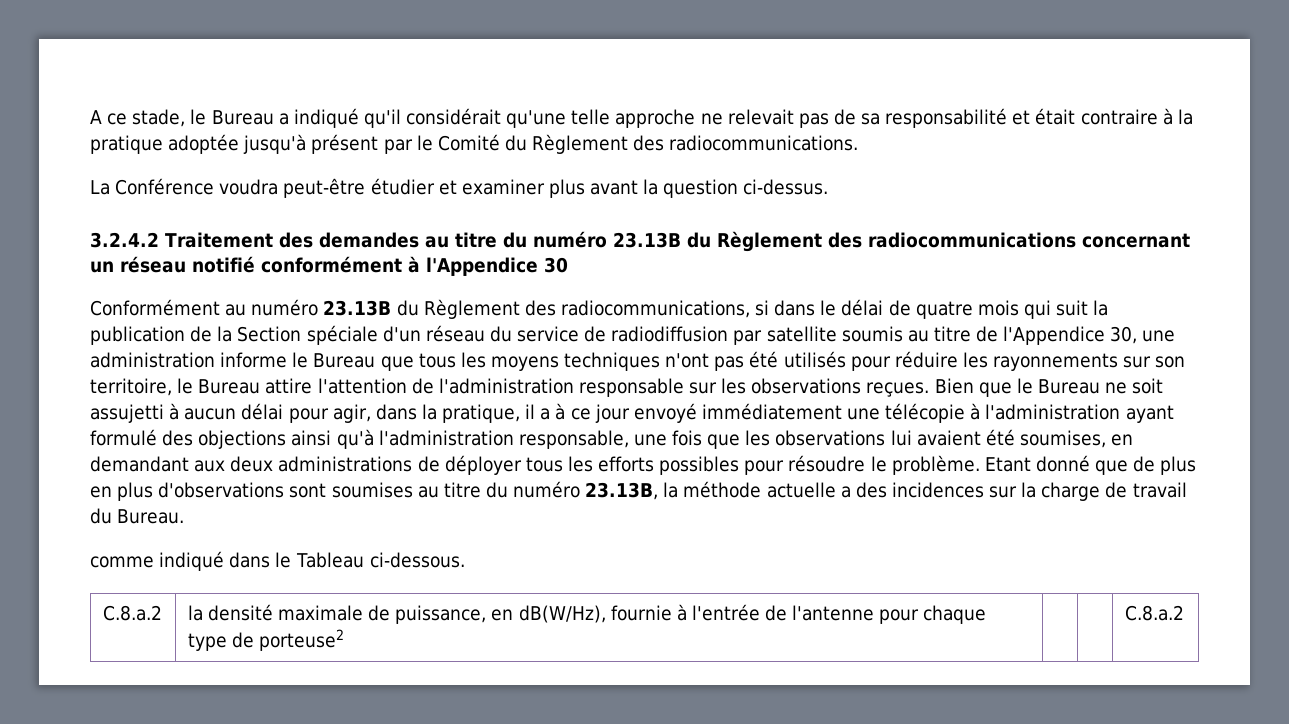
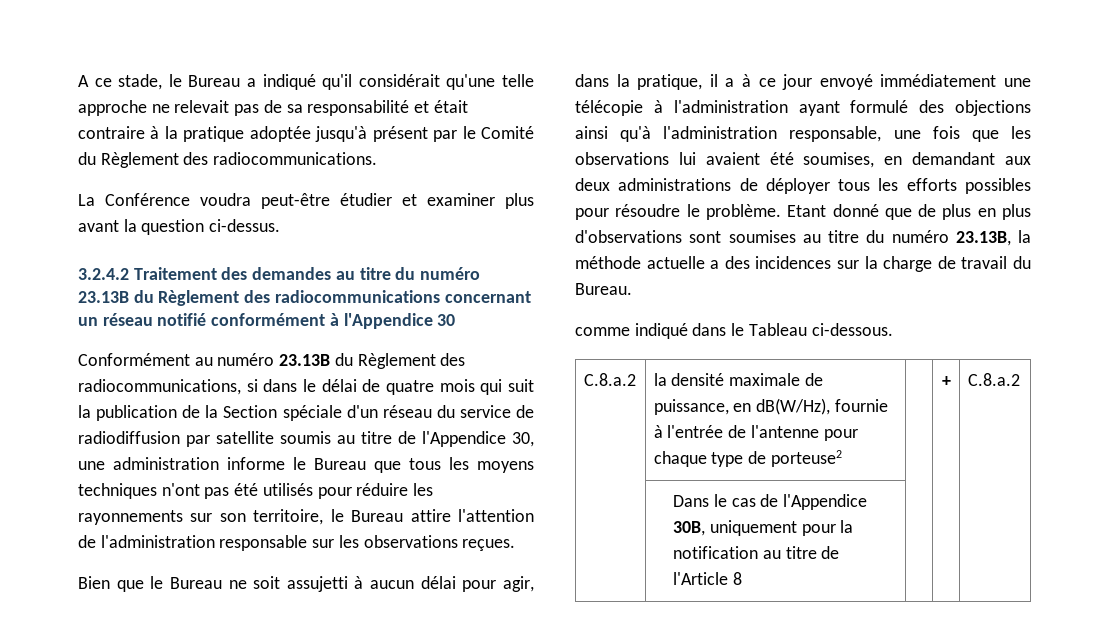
- Conformément au numéro 23.13B du Règlement des radiocommunications, si dans le délai de quatre mois qui suit la publication de la Section spéciale d'un réseau du service de radiodiffusion par satellite soumis au titre de l'Appendice 30, une administration informe le Bureau que tous les moyens techniques n'ont pas été utilisés pour réduire les rayonnements sur son territoire, le Bureau attire l'attention de l'administration responsable sur les observations reçues. Bien que le Bureau ne soit assujetti à aucun délai pour agir, dans la pratique, il a à ce jour envoyé immédiatement une télécopie à l'administration ayant formulé des objections ainsi qu'à l'administration responsable, une fois que les observations lui avaient été soumises, en demandant aux deux administrations de déployer tous les efforts possibles pour résoudre le problème.
+ Conformément au numéro 23.13B du Règlement des radiocommunications, si dans le délai de quatre mois qui suit la publication de la Section spéciale d'un réseau du service de radiodiffusion par satellite soumis au titre de l'Appendice 30, une administration informe le Bureau que tous les moyens techniques n'ont pas été utilisés pour réduire les rayonnements sur son territoire, le Bureau attire l'attention de l'administration responsable sur les observations reçues.
+ Bien que le Bureau ne soit assujetti à aucun délai pour agir, dans la pratique, il a à ce jour envoyé immédiatement une télécopie à l'administration ayant formulé des objections ainsi qu'à l'administration responsable, une fois que les observations lui avaient été soumises, en demandant aux deux administrations de déployer tous les efforts possibles pour résoudre le problème.
- C.8.a.2 | la densité maximale de puissance, en dB(W/Hz), fournie à l'entrée de l'antenne pour chaque type de porteuse2 | | | C.8.a.2
+ C.8.a.2 | la densité maximale de puissance, en dB(W/Hz), fournie à l'entrée de l'antenne pour chaque type de porteuse2 | | + | C.8.a.2
+ | Dans le cas de l'Appendice 30B, uniquement pour la notification au titre de l'Article 8 | | |

